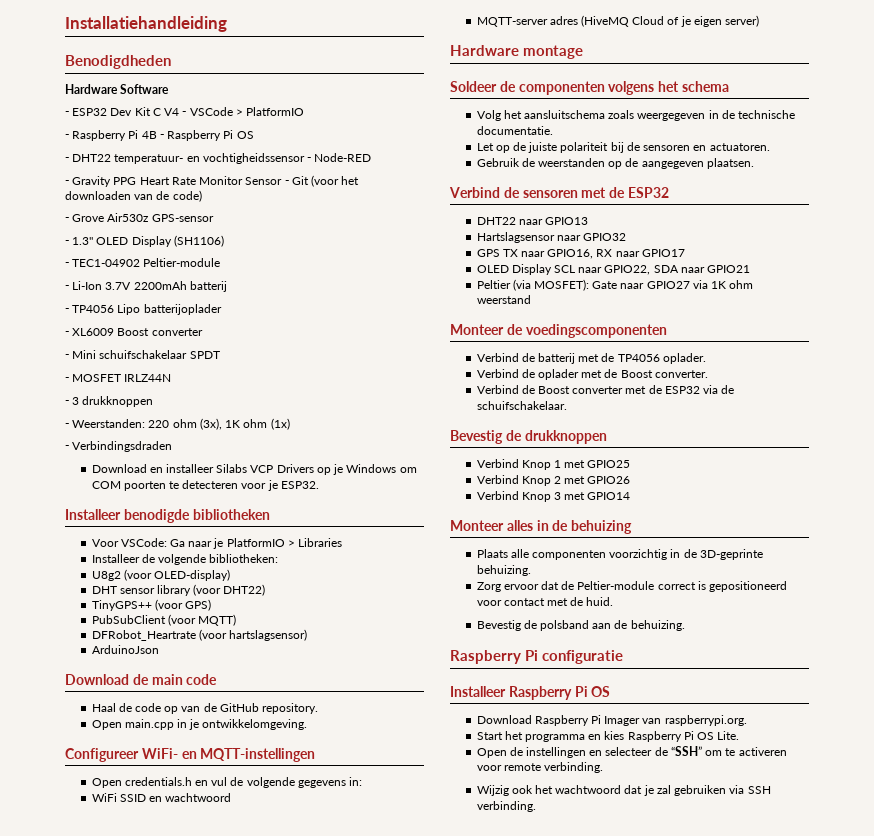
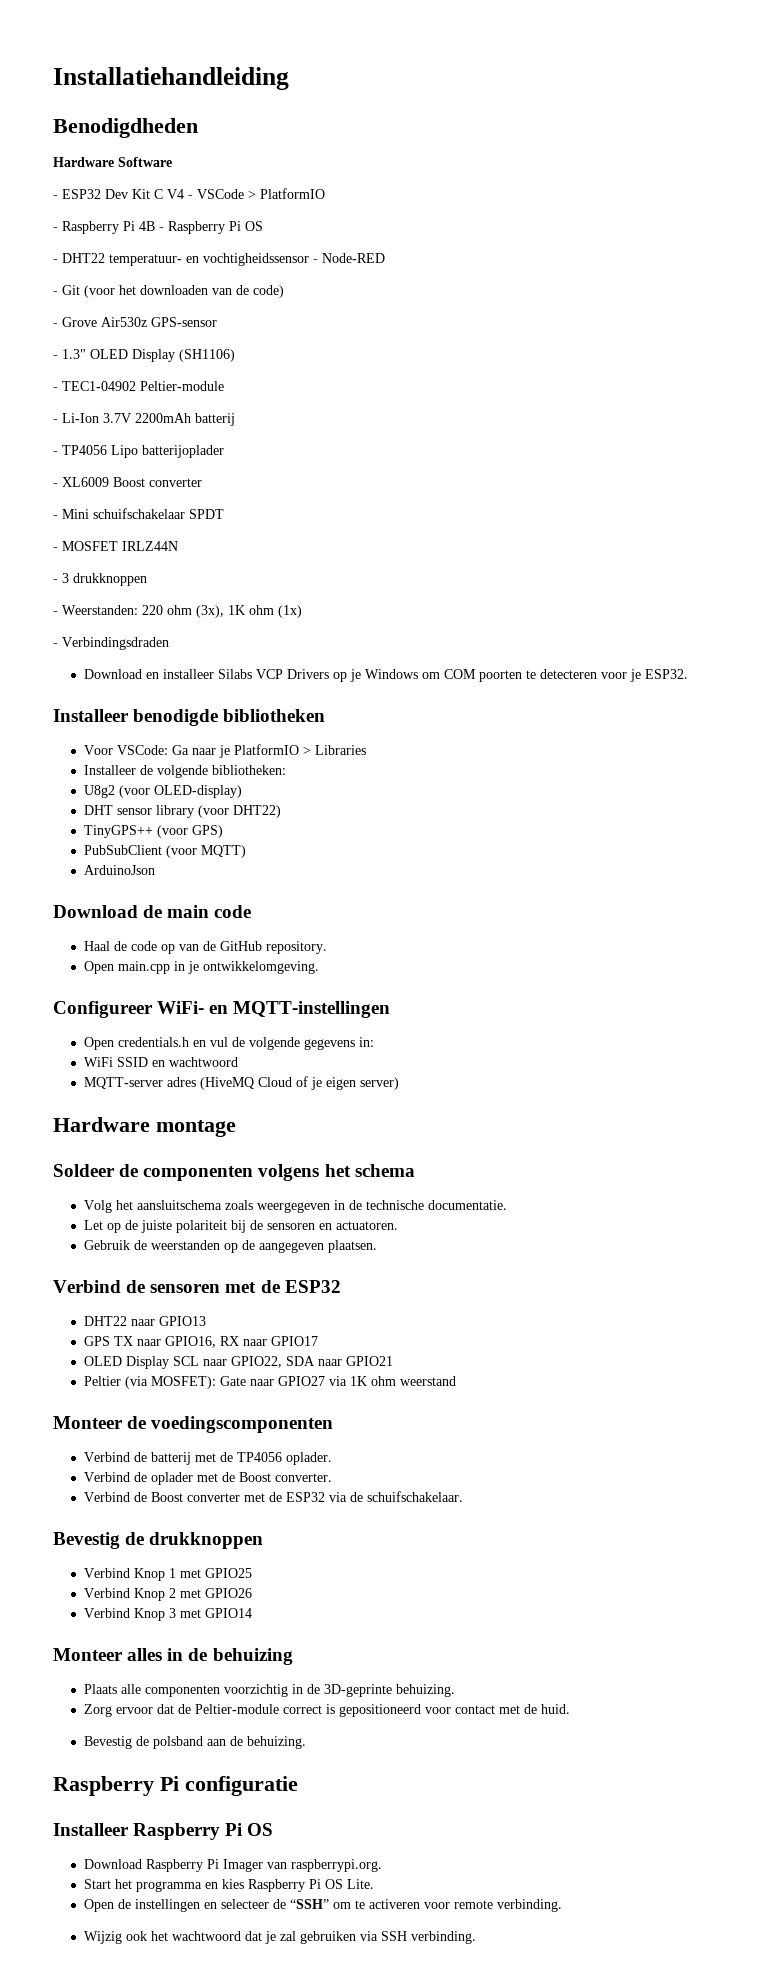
- - Gravity PPG Heart Rate Monitor Sensor - Git (voor het downloaden van de code)
+ - Git (voor het downloaden van de code)
- DFRobot_Heartrate (voor hartslagsensor)
- Hartslagsensor naar GPIO32

